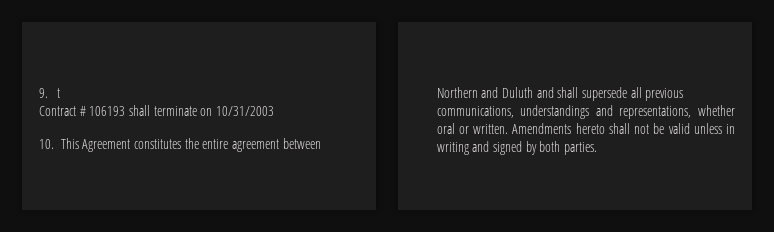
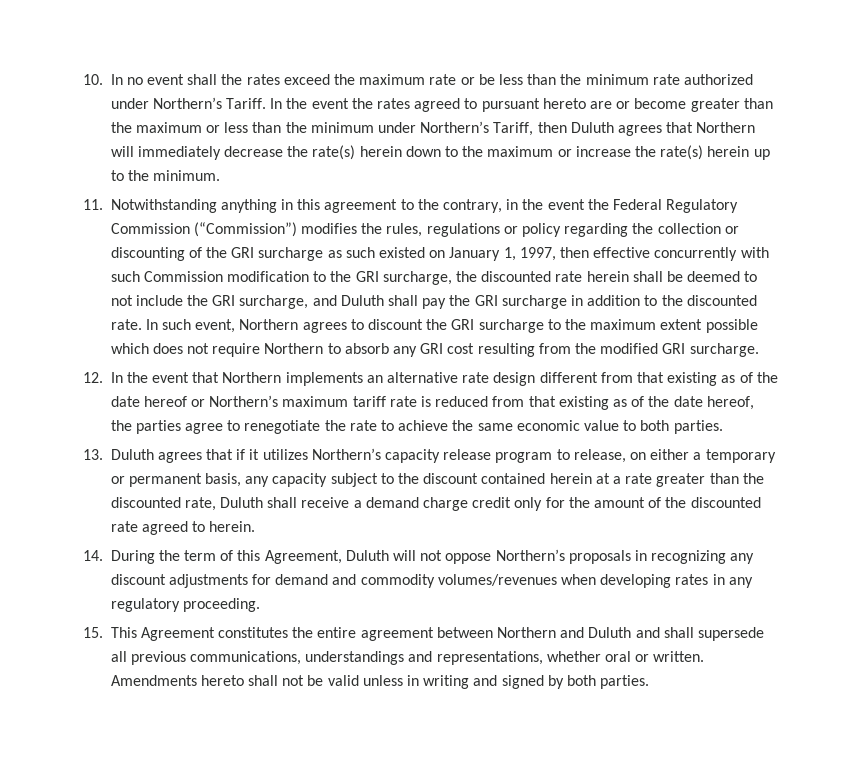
- 9. t
- Contract # 106193 shall terminate on 10/31/2003
- 10. This Agreement constitutes the entire agreement between Northern and Duluth and shall supersede all previous communications, understandings and representations, whether oral or written.
+ 10. In no event shall the rates exceed the maximum rate or be less than the minimum rate authorized under Northern’s Tariff. In the event the rates agreed to pursuant hereto are or become greater than the maximum or less than the minimum under Northern’s Tariff, then Duluth agrees that Northern will immediately decrease the rate(s) herein down to the maximum or increase the rate(s) herein up to the minimum.
+ 11. Notwithstanding anything in this agreement to the contrary, in the event the Federal Regulatory Commission (“Commission”) modifies the rules, regulations or policy regarding the collection or discounting of the GRI surcharge as such existed on January 1, 1997, then effective concurrently with such Commission modification to the GRI surcharge, the discounted rate herein shall be deemed to not include the GRI surcharge, and Duluth shall pay the GRI surcharge in addition to the discounted rate. In such event, Northern agrees to discount the GRI surcharge to the maximum extent possible which does not require Northern to absorb any GRI cost resulting from the modified GRI surcharge.
+ 12. In the event that Northern implements an alternative rate design different from that existing as of the date hereof or Northern’s maximum tariff rate is reduced from that existing as of the date hereof, the parties agree to renegotiate the rate to achieve the same economic value to both parties.
+ 13. Duluth agrees that if it utilizes Northern’s capacity release program to release, on either a temporary or permanent basis, any capacity subject to the discount contained herein at a rate greater than the discounted rate, Duluth shall receive a demand charge credit only for the amount of the discounted rate agreed to herein.
+ 14. During the term of this Agreement, Duluth will not oppose Northern’s proposals in recognizing any discount adjustments for demand and commodity volumes/revenues when developing rates in any regulatory proceeding.
+ 15. This Agreement constitutes the entire agreement between Northern and Duluth and shall supersede all previous communications, understandings and representations, whether oral or written.

